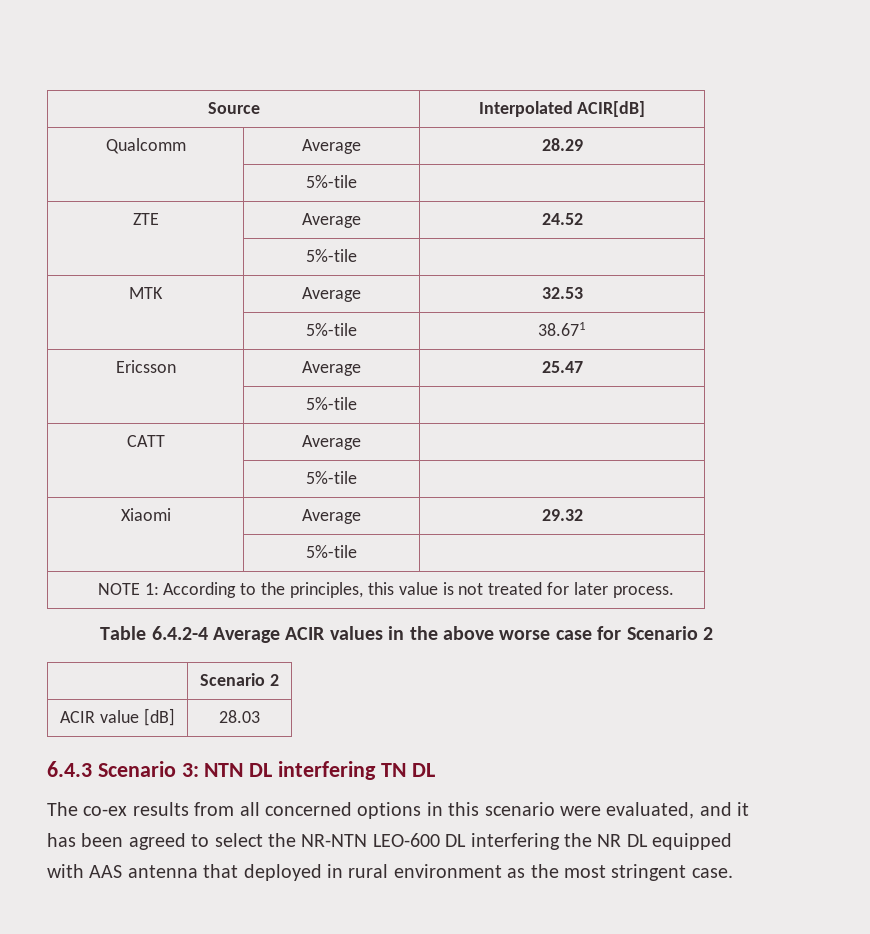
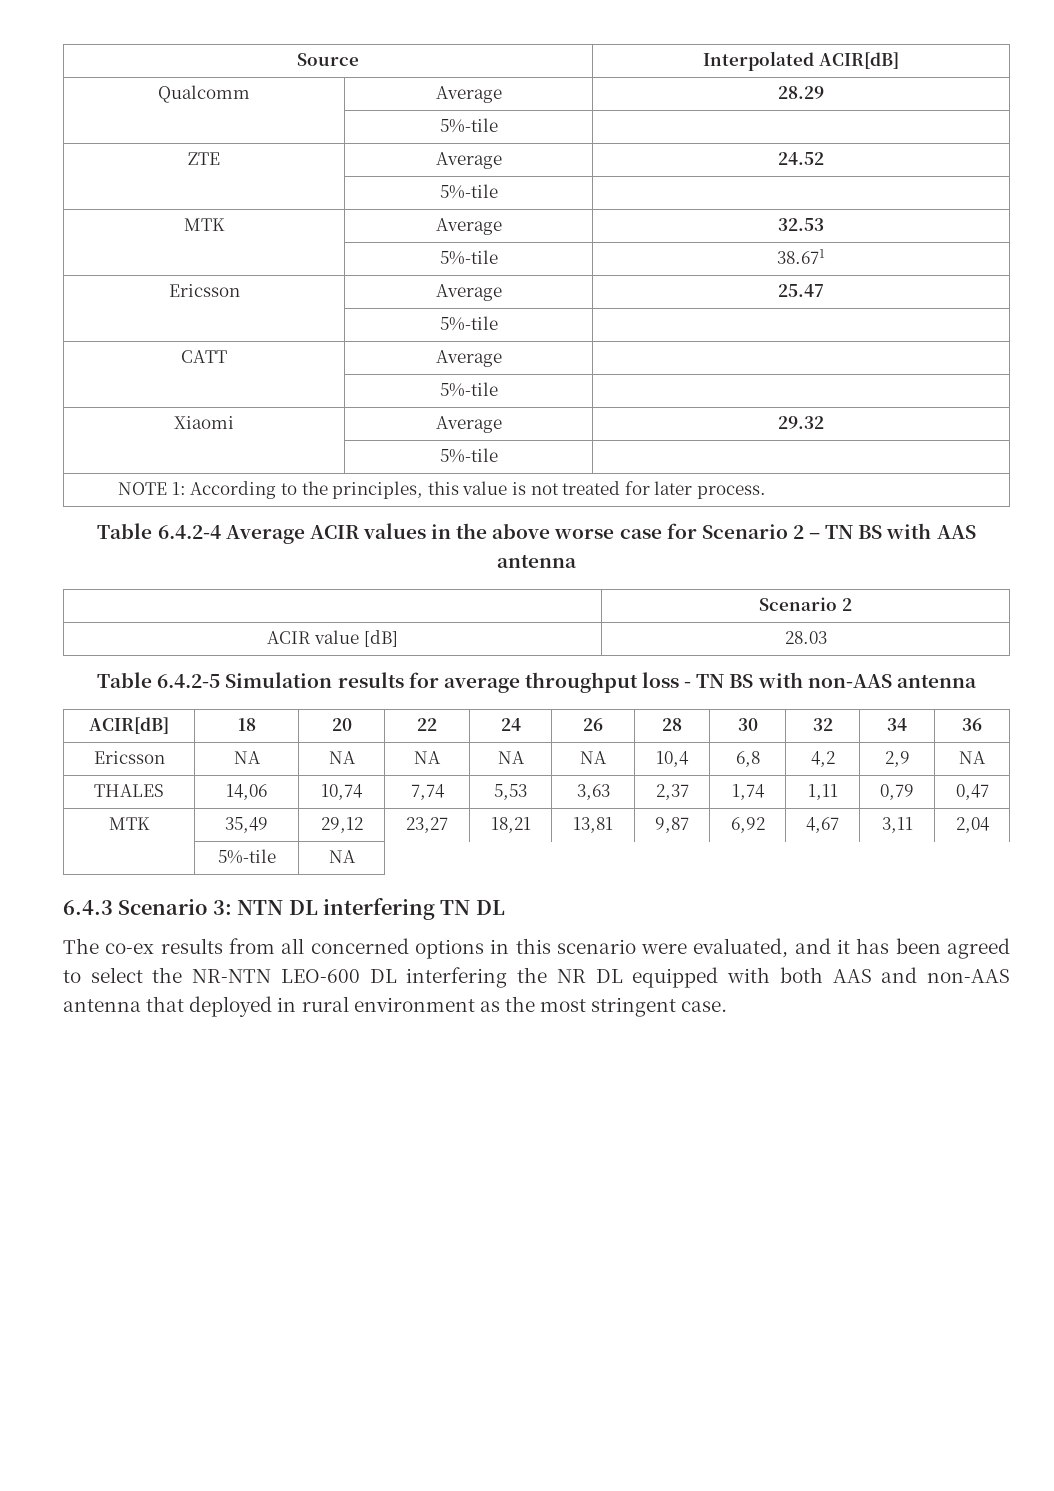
- Table 6.4.2-4 Average ACIR values in the above worse case for Scenario 2
+ Table 6.4.2-4 Average ACIR values in the above worse case for Scenario 2 – TN BS with AAS antenna
+ Table 6.4.2-5 Simulation results for average throughput loss - TN BS with non-AAS antenna
+ ACIR[dB] | 18 | 20 | 22 | 24 | 26 | 28 | 30 | 32 | 34 | 36
+ Ericsson | NA | NA | NA | NA | NA | 10,4 | 6,8 | 4,2 | 2,9 | NA
+ THALES | 14,06 | 10,74 | 7,74 | 5,53 | 3,63 | 2,37 | 1,74 | 1,11 | 0,79 | 0,47
+ MTK | 35,49 | 29,12 | 23,27 | 18,21 | 13,81 | 9,87 | 6,92 | 4,67 | 3,11 | 2,04
+ | 5%-tile | NA
- The co-ex results from all concerned options in this scenario were evaluated, and it has been agreed to select the NR-NTN LEO-600 DL interfering the NR DL equipped with AAS antenna that deployed in rural environment as the most stringent case.
+ The co-ex results from all concerned options in this scenario were evaluated, and it has been agreed to select the NR-NTN LEO-600 DL interfering the NR DL equipped with both AAS and non-AAS antenna that deployed in rural environment as the most stringent case.

